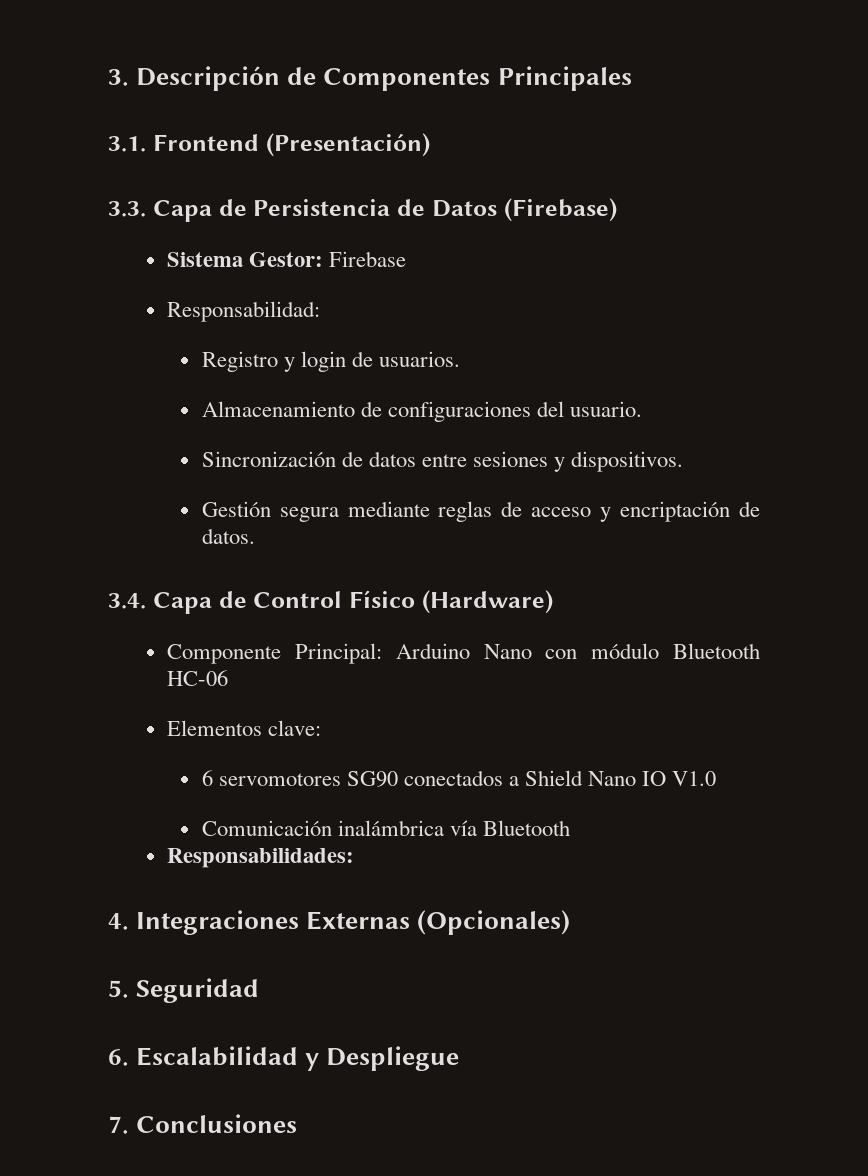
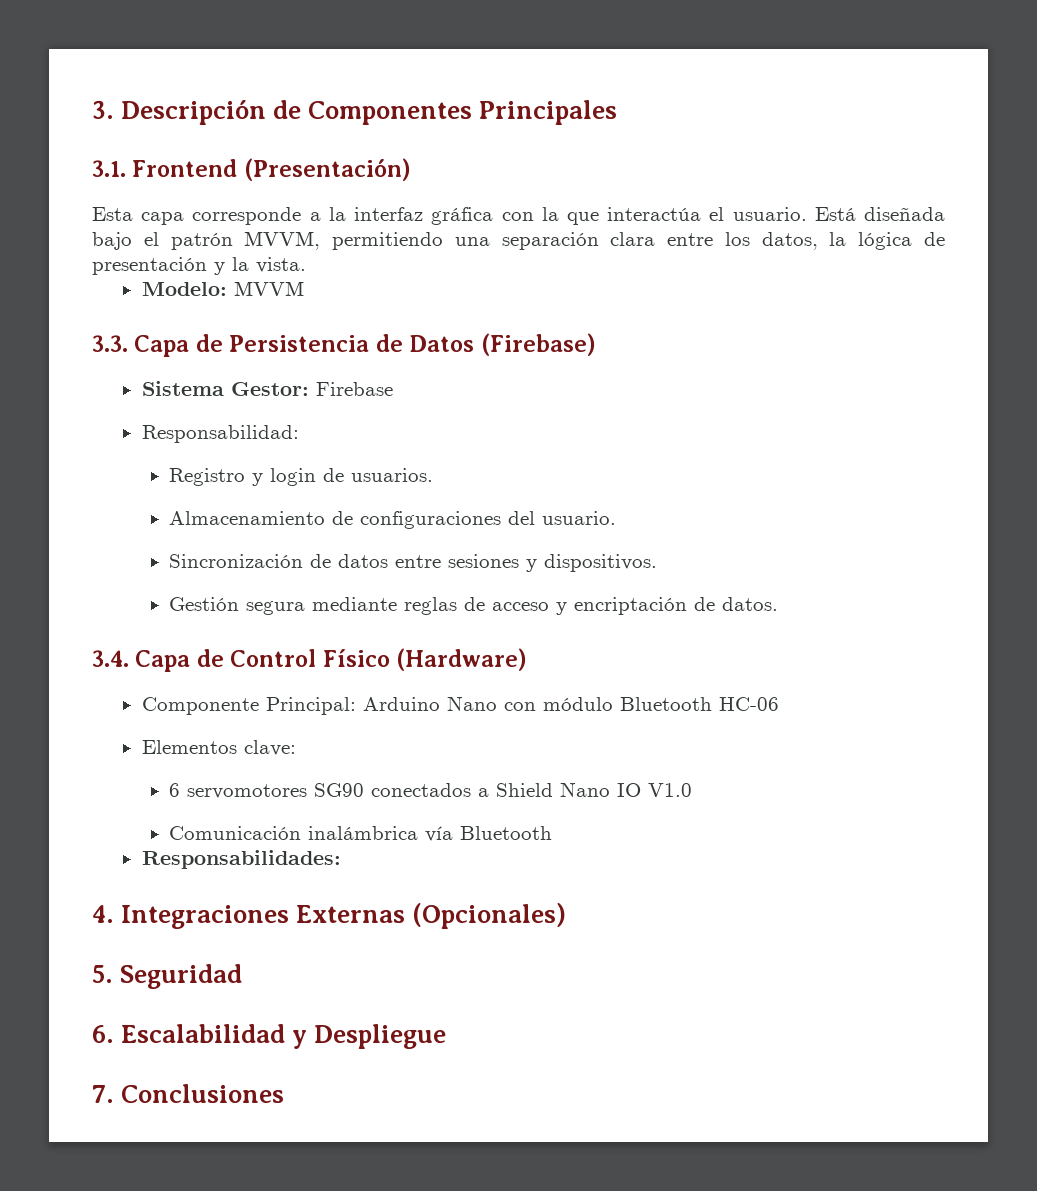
+ Esta capa corresponde a la interfaz gráfica con la que interactúa el usuario. Está diseñada bajo el patrón MVVM, permitiendo una separación clara entre los datos, la lógica de presentación y la vista.
+ Modelo: MVVM

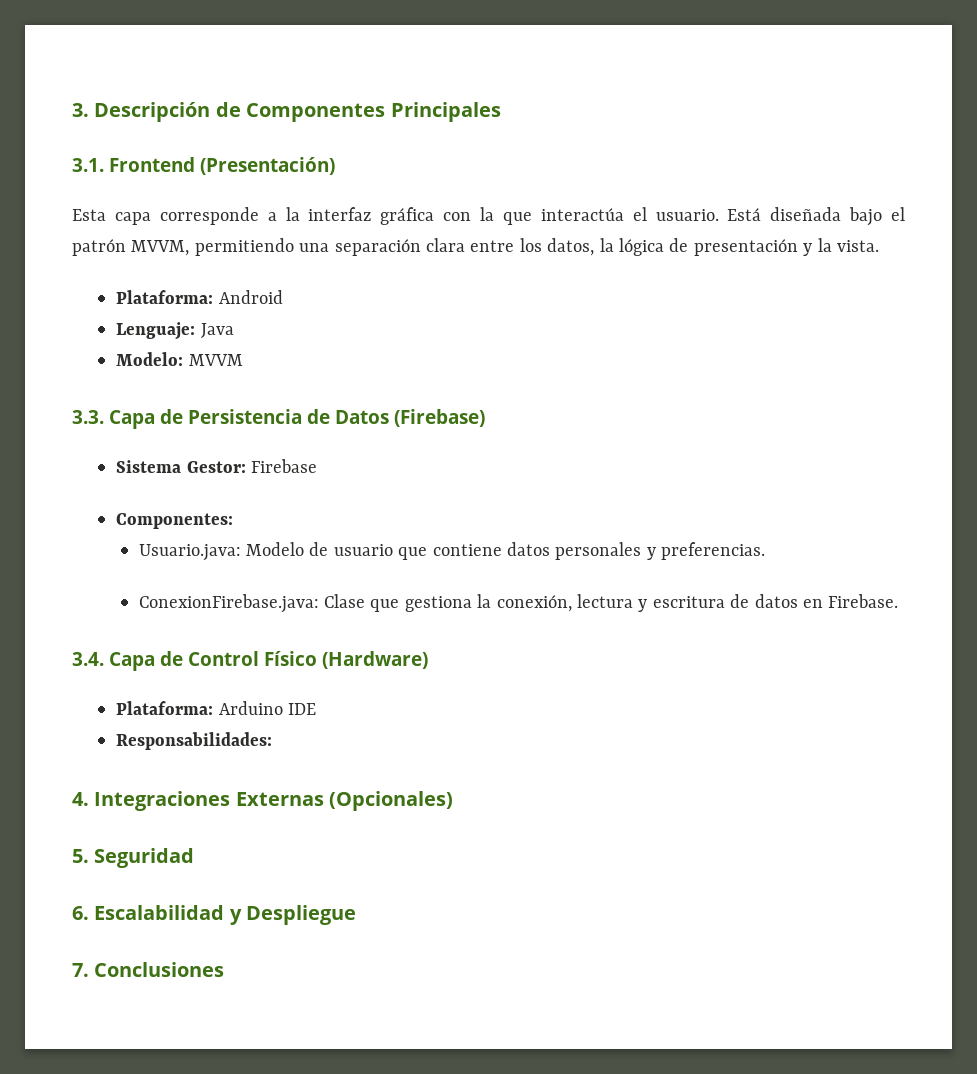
+ Plataforma: Android
+ Lenguaje: Java
- Responsabilidad:
- Registro y login de usuarios.
- Almacenamiento de configuraciones del usuario.
- Sincronización de datos entre sesiones y dispositivos.
- Gestión segura mediante reglas de acceso y encriptación de datos.
+ Componentes:
+ Usuario.java: Modelo de usuario que contiene datos personales y preferencias.
+ ConexionFirebase.java: Clase que gestiona la conexión, lectura y escritura de datos en Firebase.
- Componente Principal: Arduino Nano con módulo Bluetooth HC-06
- Elementos clave:
- 6 servomotores SG90 conectados a Shield Nano IO V1.0
- Comunicación inalámbrica vía Bluetooth
+ Plataforma: Arduino IDE

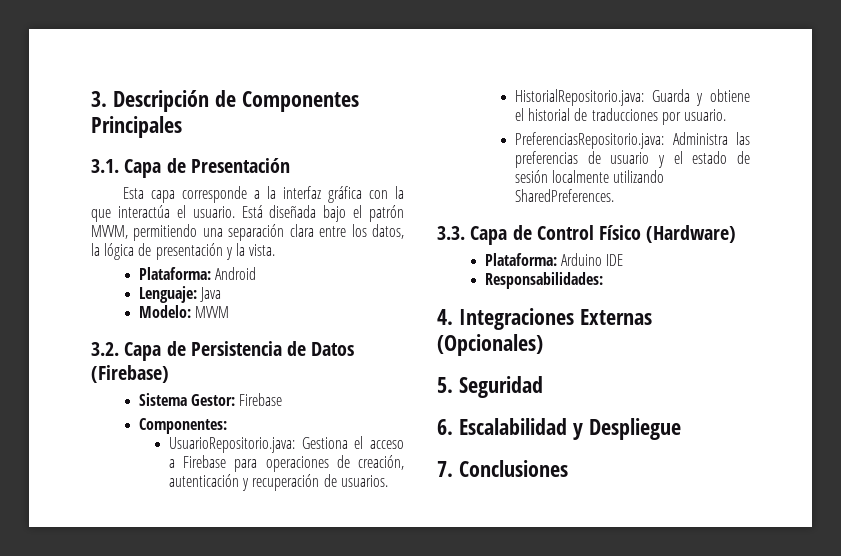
- 3.1. Frontend (Presentación)
+ 3.1. Capa de Presentación
- 3.3. Capa de Persistencia de Datos (Firebase)
+ 3.2. Capa de Persistencia de Datos (Firebase)
- Usuario.java: Modelo de usuario que contiene datos personales y preferencias.
- ConexionFirebase.java: Clase que gestiona la conexión, lectura y escritura de datos en Firebase.
- 3.4. Capa de Control Físico (Hardware)
+ UsuarioRepositorio.java: Gestiona el acceso a Firebase para operaciones de creación, autenticación y recuperación de usuarios.
+ HistorialRepositorio.java: Guarda y obtiene el historial de traducciones por usuario.
+ PreferenciasRepositorio.java: Administra las preferencias de usuario y el estado de sesión localmente utilizando SharedPreferences.
+ 3.3. Capa de Control Físico (Hardware)

